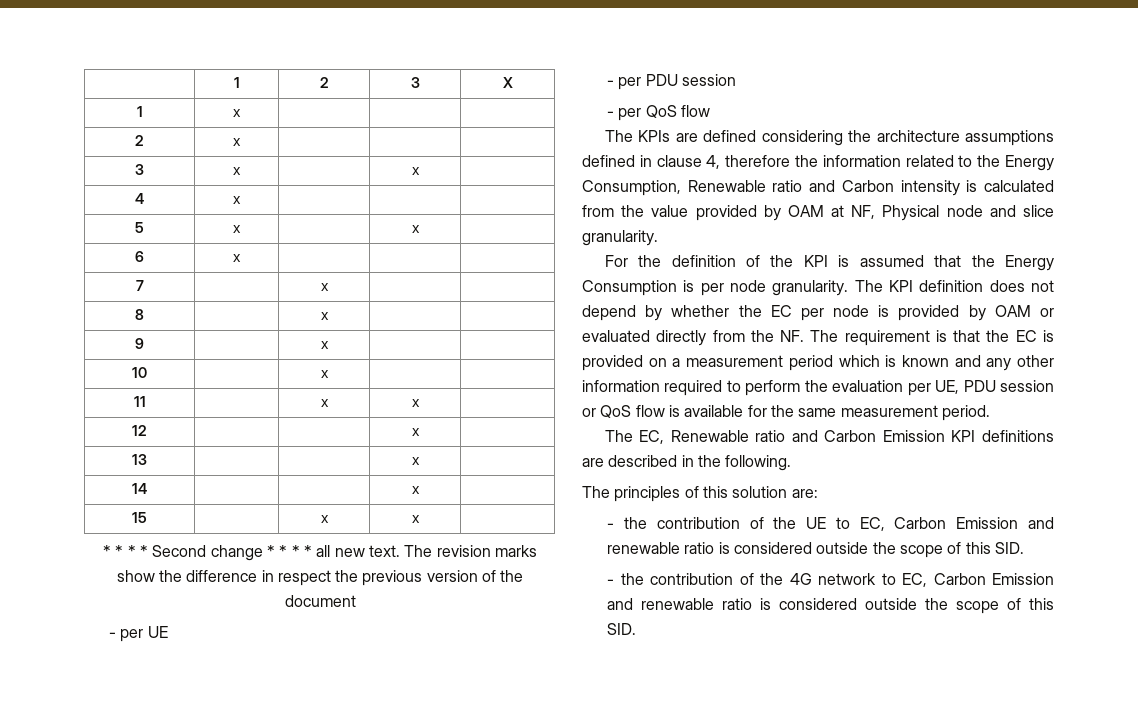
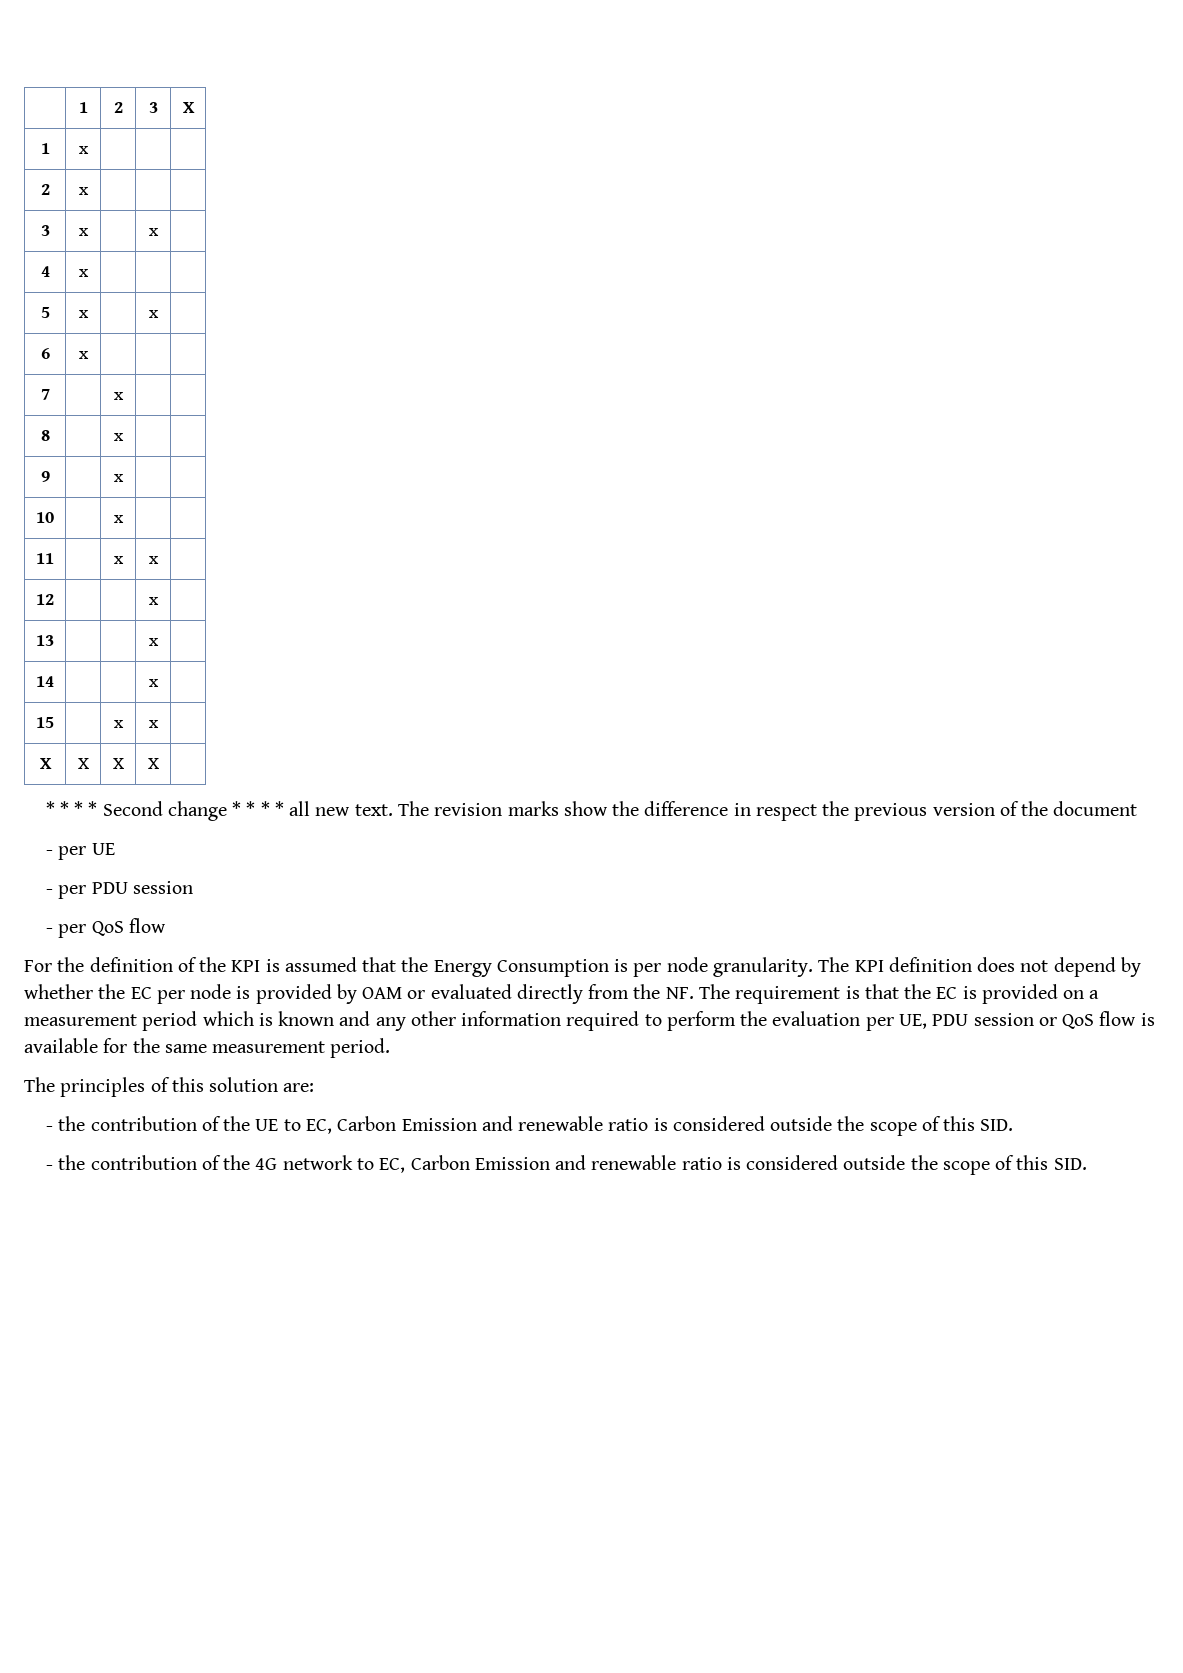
+ X | X | X | X |
- The KPIs are defined considering the architecture assumptions defined in clause 4, therefore the information related to the Energy Consumption, Renewable ratio and Carbon intensity is calculated from the value provided by OAM at NF, Physical node and slice granularity.
- The EC, Renewable ratio and Carbon Emission KPI definitions are described in the following.

